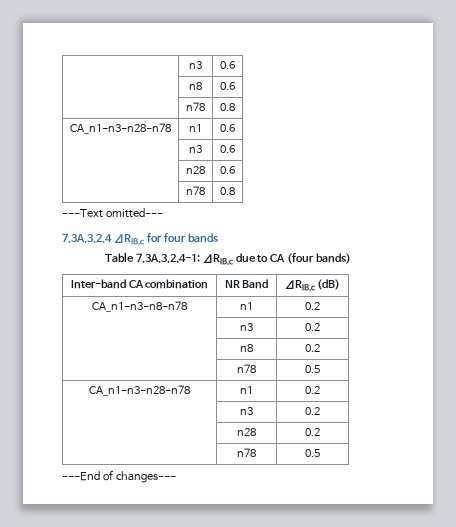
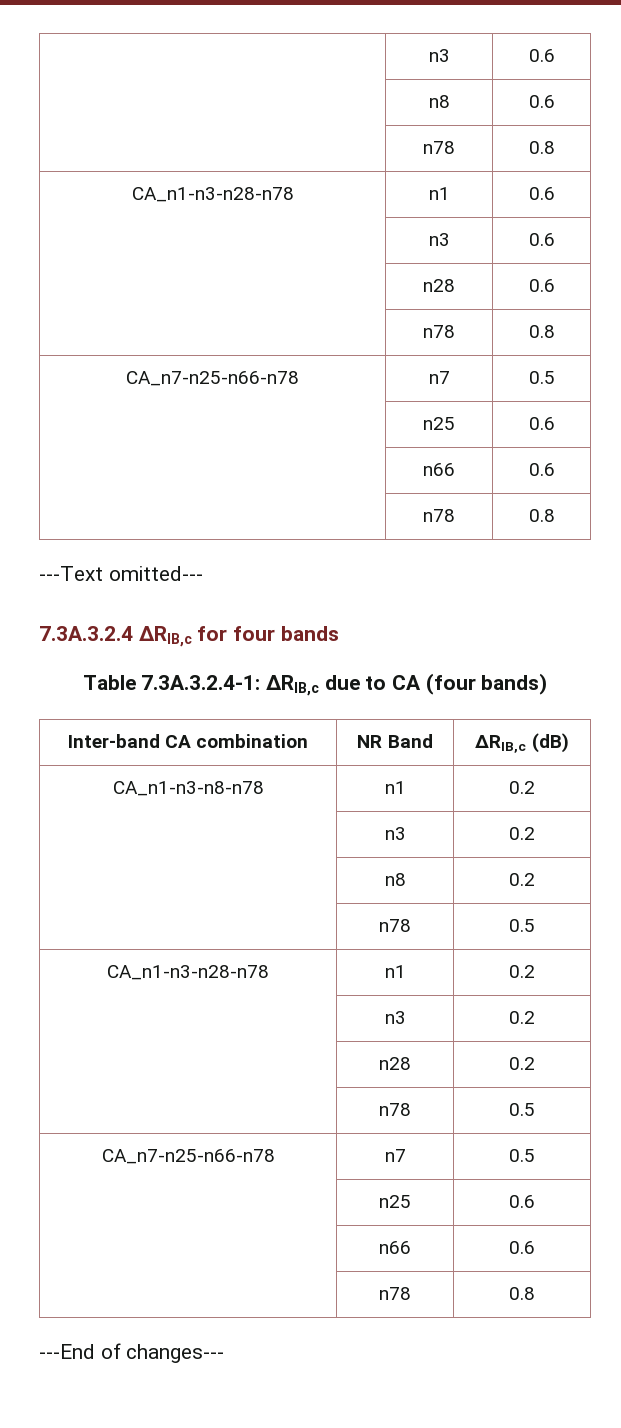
  | n28 | 0.6
+ | n78 | 0.8
+ CA_n7-n25-n66-n78 | n7 | 0.5
+ | n25 | 0.6
+ | n66 | 0.6
  | n28 | 0.2
  | n78 | 0.5
+ CA_n7-n25-n66-n78 | n7 | 0.5
+ | n25 | 0.6
+ | n66 | 0.6
+ | n78 | 0.8

